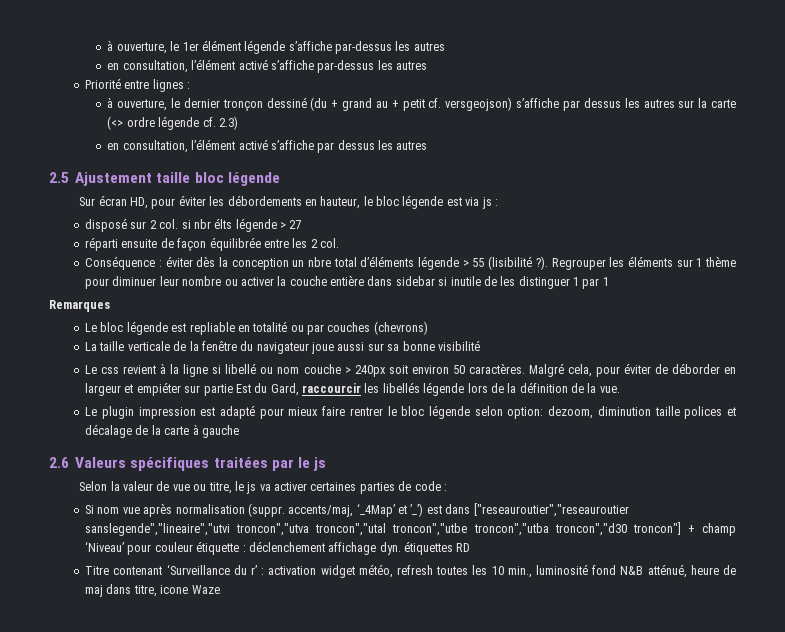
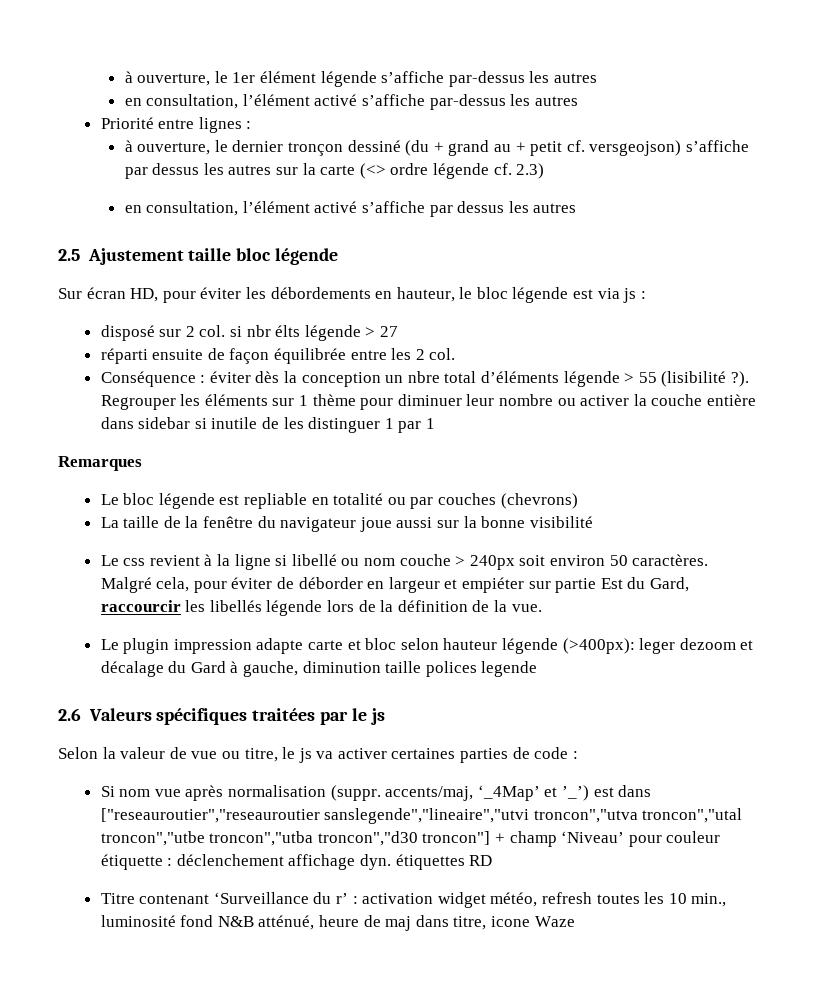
- La taille verticale de la fenêtre du navigateur joue aussi sur sa bonne visibilité
+ La taille de la fenêtre du navigateur joue aussi sur la bonne visibilité
- Le plugin impression est adapté pour mieux faire rentrer le bloc légende selon option: dezoom, diminution taille polices et décalage de la carte à gauche
+ Le plugin impression adapte carte et bloc selon hauteur légende (>400px): leger dezoom et décalage du Gard à gauche, diminution taille polices legende

